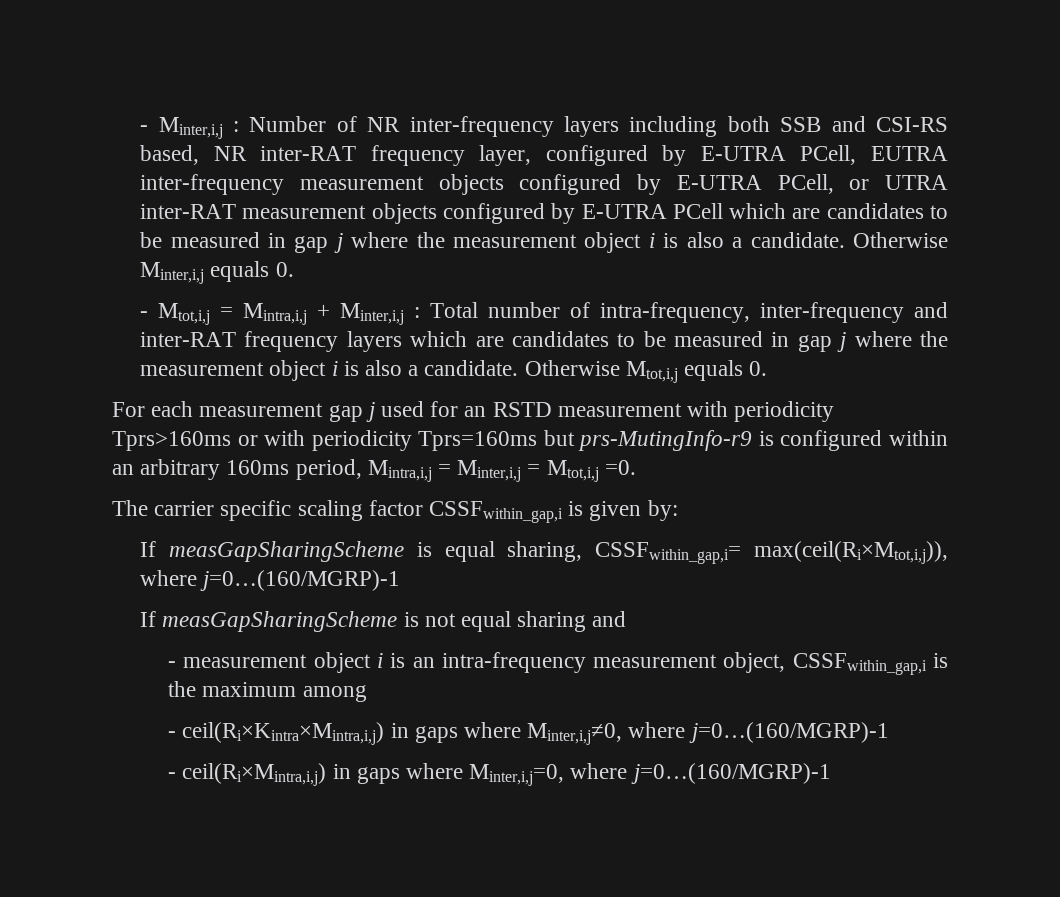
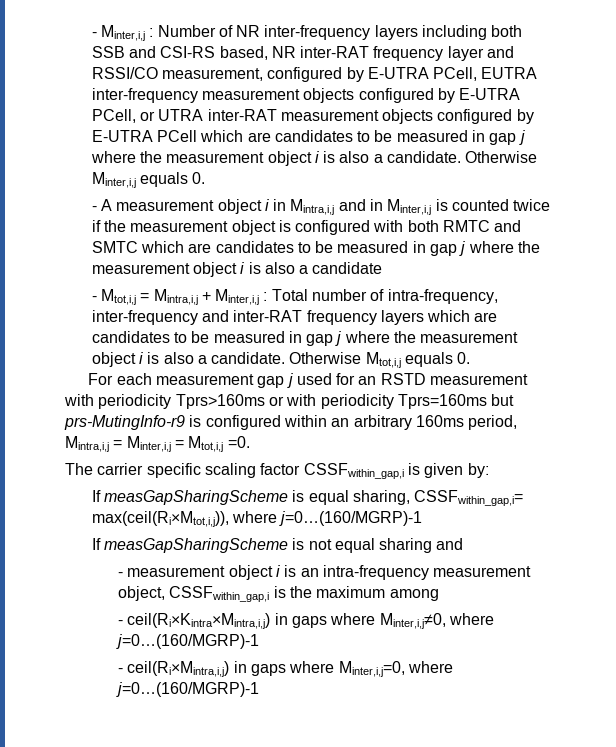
- - Minter,i,j : Number of NR inter-frequency layers including both SSB and CSI-RS based, NR inter-RAT frequency layer, configured by E-UTRA PCell, EUTRA inter-frequency measurement objects configured by E-UTRA PCell, or UTRA inter-RAT measurement objects configured by E-UTRA PCell which are candidates to be measured in gap j where the measurement object i is also a candidate.
+ - Minter,i,j : Number of NR inter-frequency layers including both SSB and CSI-RS based, NR inter-RAT frequency layer and RSSI/CO measurement, configured by E-UTRA PCell, EUTRA inter-frequency measurement objects configured by E-UTRA PCell, or UTRA inter-RAT measurement objects configured by E-UTRA PCell which are candidates to be measured in gap j where the measurement object i is also a candidate.
+ - A measurement object i in Mintra,i,j and in Minter,i,j is counted twice if the measurement object is configured with both RMTC and SMTC which are candidates to be measured in gap j where the measurement object i is also a candidate

